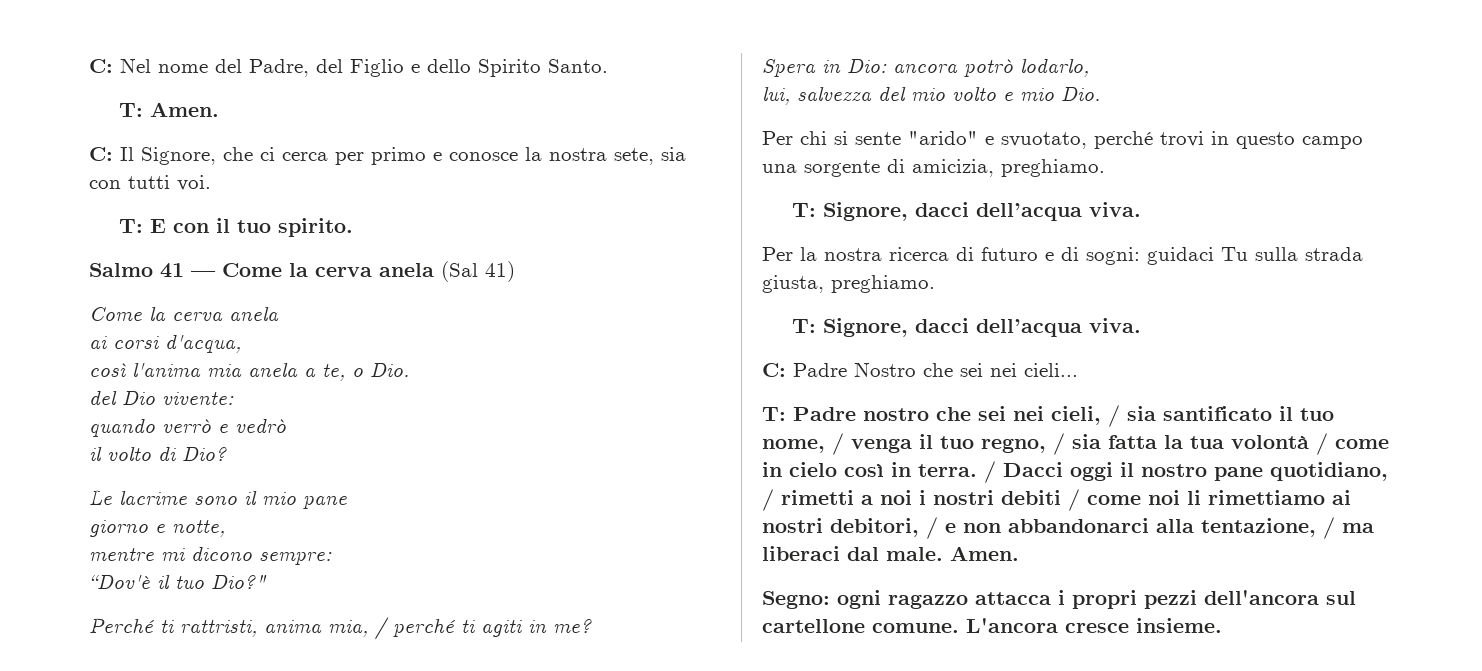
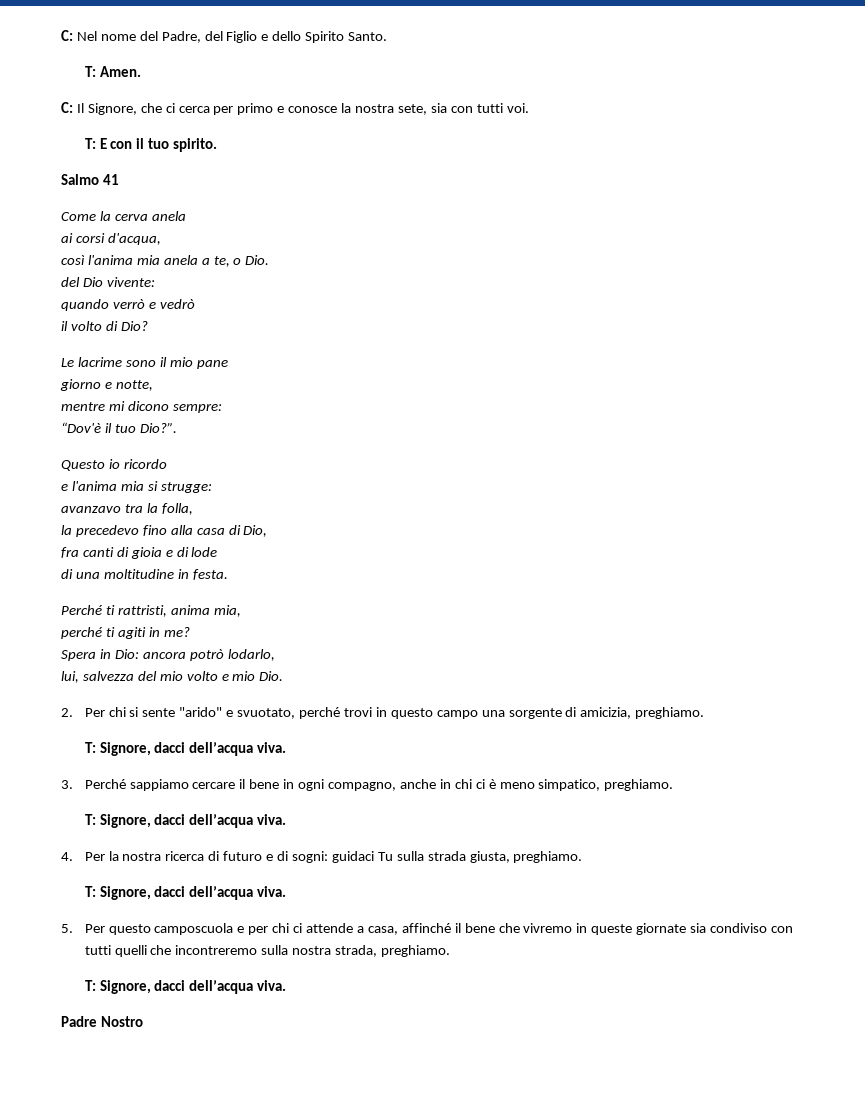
- Salmo 41 — Come la cerva anela (Sal 41)
+ Salmo 41
- “Dov'è il tuo Dio?"
+ “Dov'è il tuo Dio?”.
+ Questo io ricordo
+ e l'anima mia si strugge:
+ avanzavo tra la folla,
+ la precedevo fino alla casa di Dio,
+ fra canti di gioia e di lode
+ di una moltitudine in festa.
- Perché ti rattristi, anima mia, / perché ti agiti in me?
+ Perché ti rattristi, anima mia,
+ perché ti agiti in me?
- Per chi si sente "arido" e svuotato, perché trovi in questo campo una sorgente di amicizia, preghiamo.
+ 2. Per chi si sente "arido" e svuotato, perché trovi in questo campo una sorgente di amicizia, preghiamo.
- Per la nostra ricerca di futuro e di sogni: guidaci Tu sulla strada giusta, preghiamo.
+ 3. Perché sappiamo cercare il bene in ogni compagno, anche in chi ci è meno simpatico, preghiamo.
+ T: Signore, dacci dell’acqua viva.
+ 4. Per la nostra ricerca di futuro e di sogni: guidaci Tu sulla strada giusta, preghiamo.
- C: Padre Nostro che sei nei cieli...
- T: Padre nostro che sei nei cieli, / sia santificato il tuo nome, / venga il tuo regno, / sia fatta la tua volontà / come in cielo così in terra. / Dacci oggi il nostro pane quotidiano, / rimetti a noi i nostri debiti / come noi li rimettiamo ai nostri debitori, / e non abbandonarci alla tentazione, / ma liberaci dal male. Amen.
- Segno: ogni ragazzo attacca i propri pezzi dell'ancora sul cartellone comune. L'ancora cresce insieme.
+ 5. Per questo camposcuola e per chi ci attende a casa, affinché il bene che vivremo in queste giornate sia condiviso con tutti quelli che incontreremo sulla nostra strada, preghiamo.
+ T: Signore, dacci dell’acqua viva.
+ Padre Nostro

